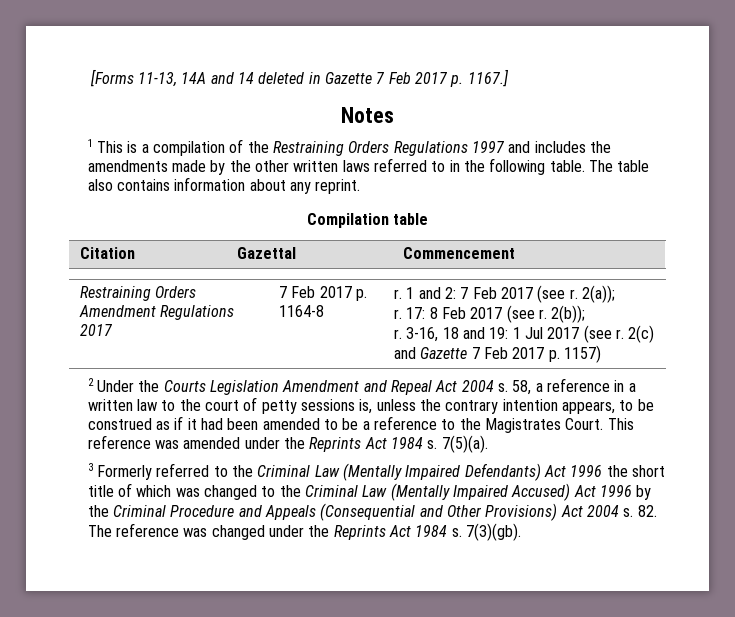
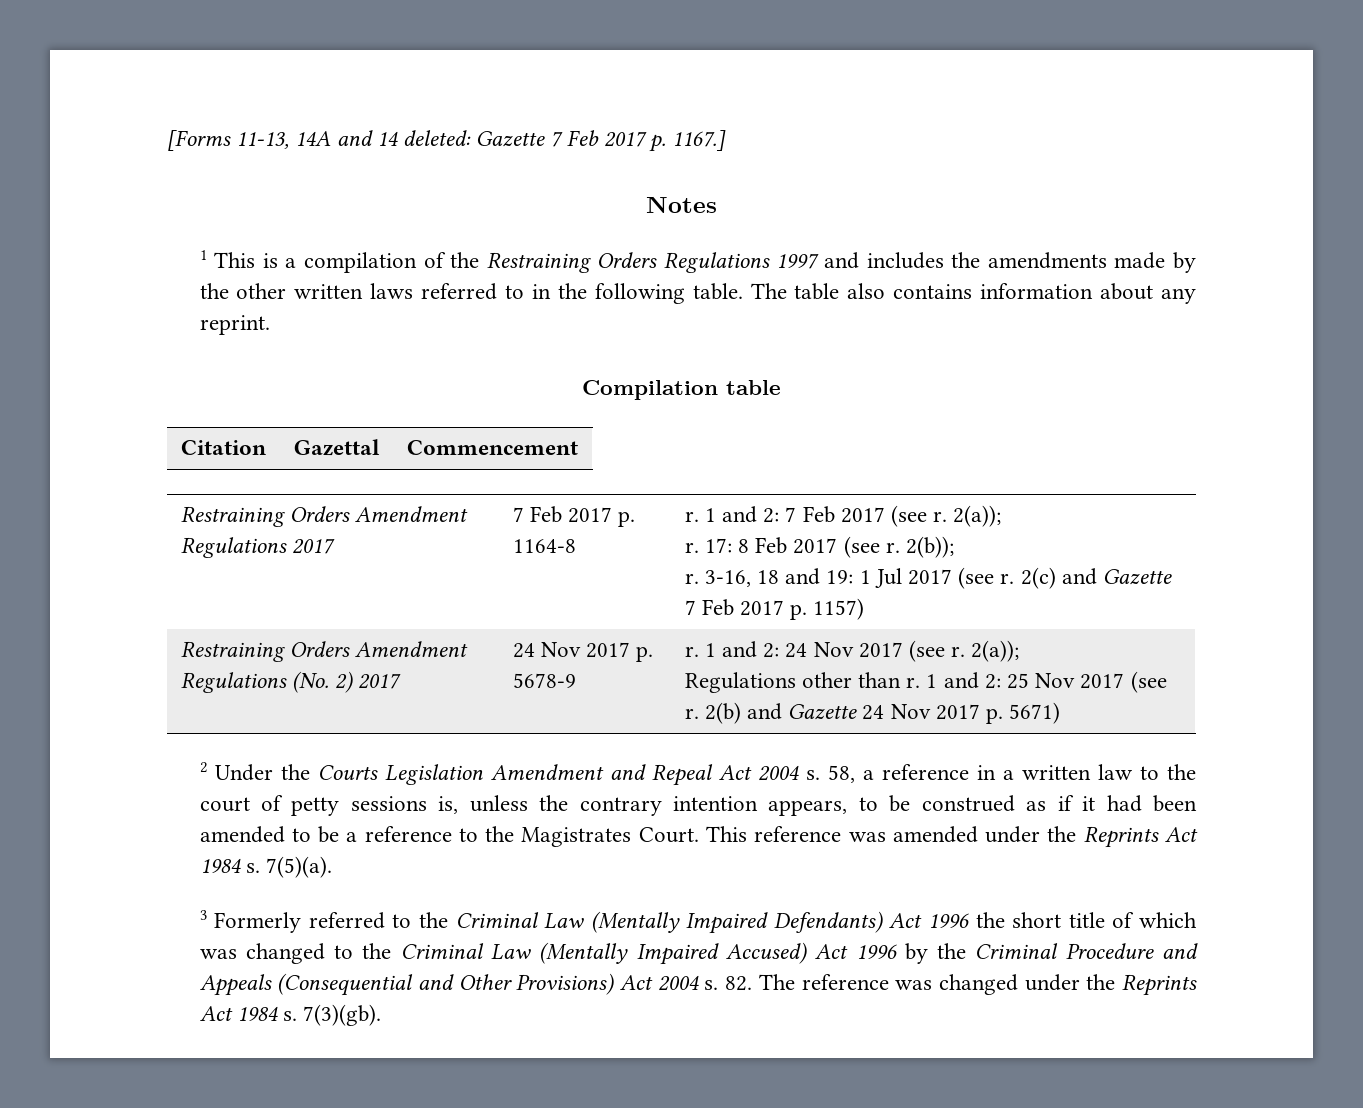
- [Forms 11-13, 14A and 14 deleted in Gazette 7 Feb 2017 p. 1167.]
+ [Forms 11-13, 14A and 14 deleted: Gazette 7 Feb 2017 p. 1167.]
+ Restraining Orders Amendment Regulations (No. 2) 2017 | 24 Nov 2017 p. 5678-9 | r. 1 and 2: 24 Nov 2017 (see r. 2(a));
+ Regulations other than r. 1 and 2: 25 Nov 2017 (see r. 2(b) and Gazette 24 Nov 2017 p. 5671)

